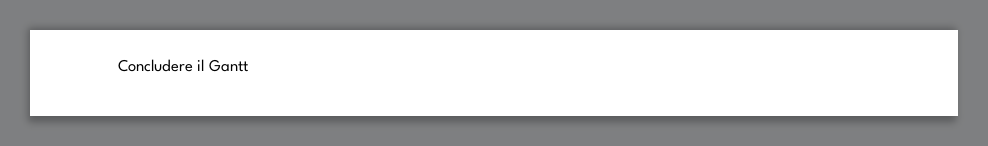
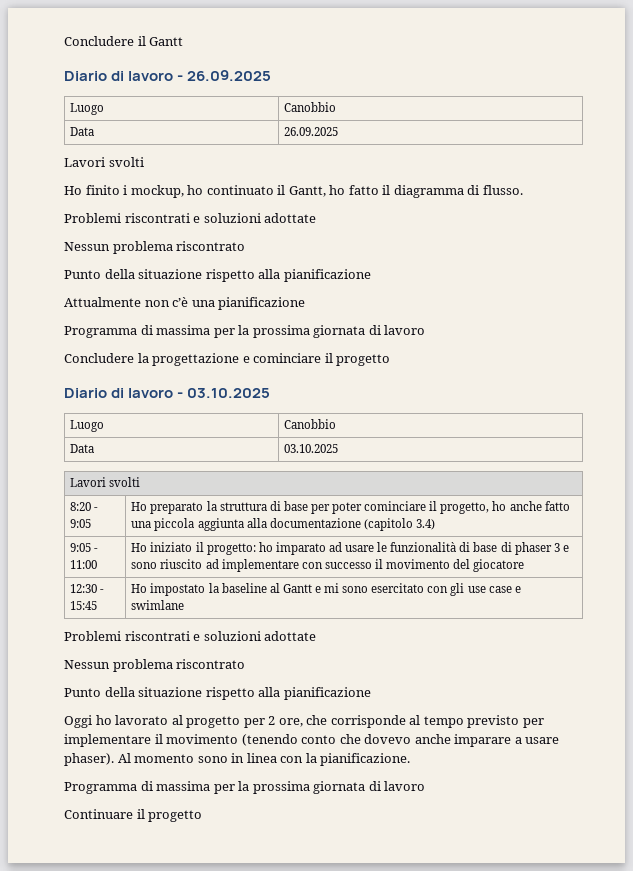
+ Diario di lavoro - 26.09.2025
+ Luogo | Canobbio
+ Data | 26.09.2025
+ Lavori svolti
+ Ho finito i mockup, ho continuato il Gantt, ho fatto il diagramma di flusso.
+ Problemi riscontrati e soluzioni adottate
+ Nessun problema riscontrato
+ Punto della situazione rispetto alla pianificazione
+ Attualmente non c’è una pianificazione
+ Programma di massima per la prossima giornata di lavoro
+ Concludere la progettazione e cominciare il progetto
+ Diario di lavoro - 03.10.2025
+ Luogo | Canobbio
+ Data | 03.10.2025
+ Lavori svolti
+ 8:20 - 9:05 | Ho preparato la struttura di base per poter cominciare il progetto, ho anche fatto una piccola aggiunta alla documentazione (capitolo 3.4)
+ 9:05 - 11:00 | Ho iniziato il progetto: ho imparato ad usare le funzionalità di base di phaser 3 e sono riuscito ad implementare con successo il movimento del giocatore
+ 12:30 - 15:45 | Ho impostato la baseline al Gantt e mi sono esercitato con gli use case e swimlane
+ Problemi riscontrati e soluzioni adottate
+ Nessun problema riscontrato
+ Punto della situazione rispetto alla pianificazione
+ Oggi ho lavorato al progetto per 2 ore, che corrisponde al tempo previsto per implementare il movimento (tenendo conto che dovevo anche imparare a usare phaser). Al momento sono in linea con la pianificazione.
+ Programma di massima per la prossima giornata di lavoro
+ Continuare il progetto

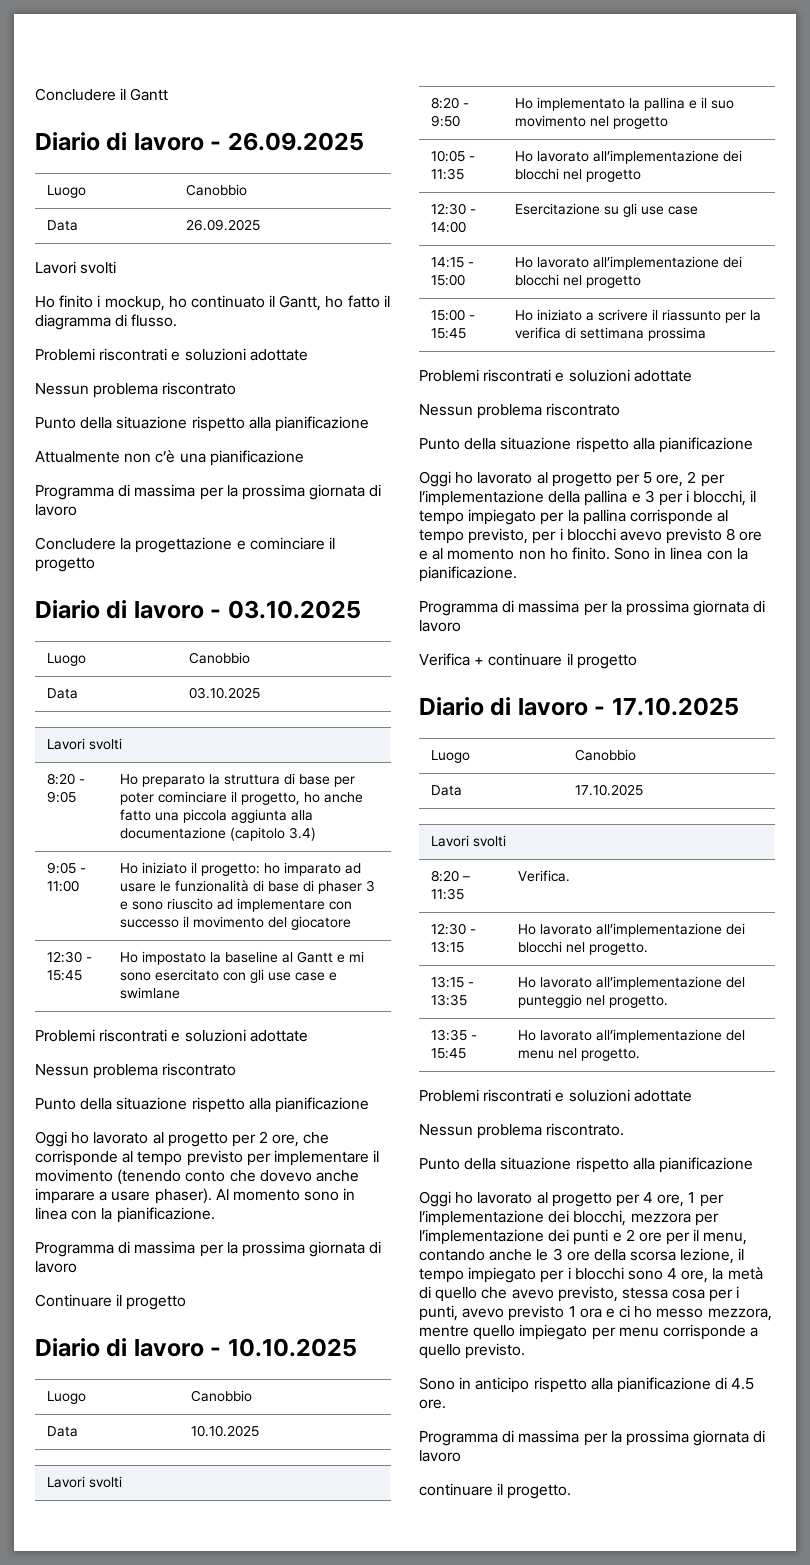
+ Diario di lavoro - 10.10.2025
+ Luogo | Canobbio
+ Data | 10.10.2025
+ Lavori svolti
+ 8:20 - 9:50 | Ho implementato la pallina e il suo movimento nel progetto
+ 10:05 - 11:35 | Ho lavorato all’implementazione dei blocchi nel progetto
+ 12:30 - 14:00 | Esercitazione su gli use case
+ 14:15 - 15:00 | Ho lavorato all’implementazione dei blocchi nel progetto
+ 15:00 - 15:45 | Ho iniziato a scrivere il riassunto per la verifica di settimana prossima
+ Problemi riscontrati e soluzioni adottate
+ Nessun problema riscontrato
+ Punto della situazione rispetto alla pianificazione
+ Oggi ho lavorato al progetto per 5 ore, 2 per l’implementazione della pallina e 3 per i blocchi, il tempo impiegato per la pallina corrisponde al tempo previsto, per i blocchi avevo previsto 8 ore e al momento non ho finito. Sono in linea con la pianificazione.
+ Programma di massima per la prossima giornata di lavoro
+ Verifica + continuare il progetto
+ Diario di lavoro - 17.10.2025
+ Luogo | Canobbio
+ Data | 17.10.2025
+ Lavori svolti
+ 8:20 – 11:35 | Verifica.
+ 12:30 - 13:15 | Ho lavorato all’implementazione dei blocchi nel progetto.
+ 13:15 - 13:35 | Ho lavorato all’implementazione del punteggio nel progetto.
+ 13:35 - 15:45 | Ho lavorato all’implementazione del menu nel progetto.
+ Problemi riscontrati e soluzioni adottate
+ Nessun problema riscontrato.
+ Punto della situazione rispetto alla pianificazione
+ Oggi ho lavorato al progetto per 4 ore, 1 per l’implementazione dei blocchi, mezzora per l’implementazione dei punti e 2 ore per il menu, contando anche le 3 ore della scorsa lezione, il tempo impiegato per i blocchi sono 4 ore, la metà di quello che avevo previsto, stessa cosa per i punti, avevo previsto 1 ora e ci ho messo mezzora, mentre quello impiegato per menu corrisponde a quello previsto.
+ Sono in anticipo rispetto alla pianificazione di 4.5 ore.
+ Programma di massima per la prossima giornata di lavoro
+ continuare il progetto.

